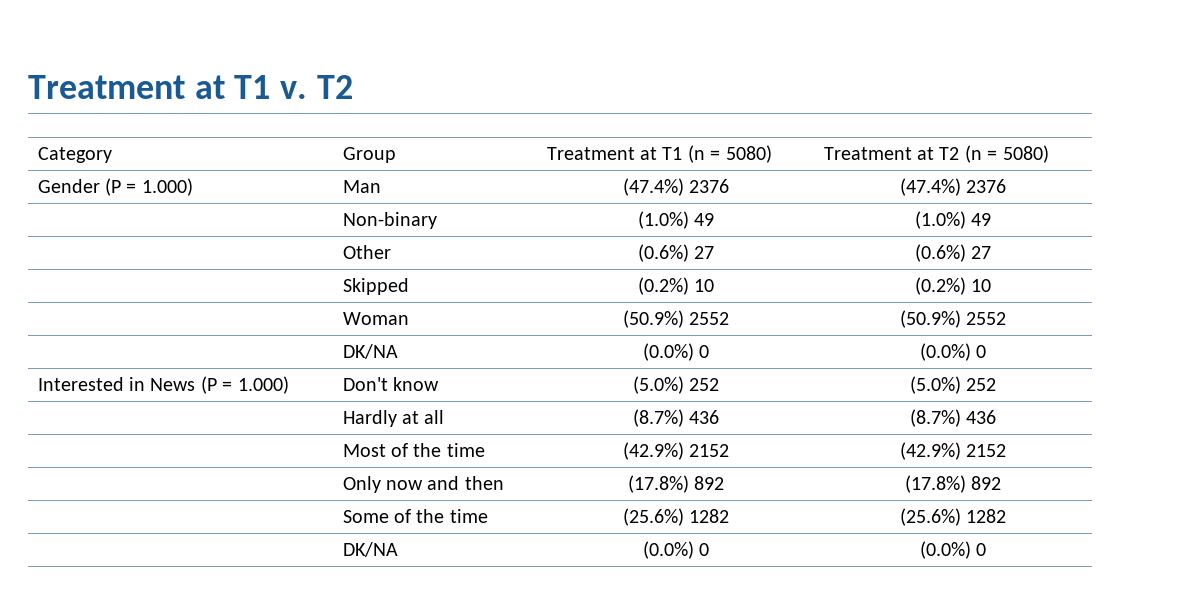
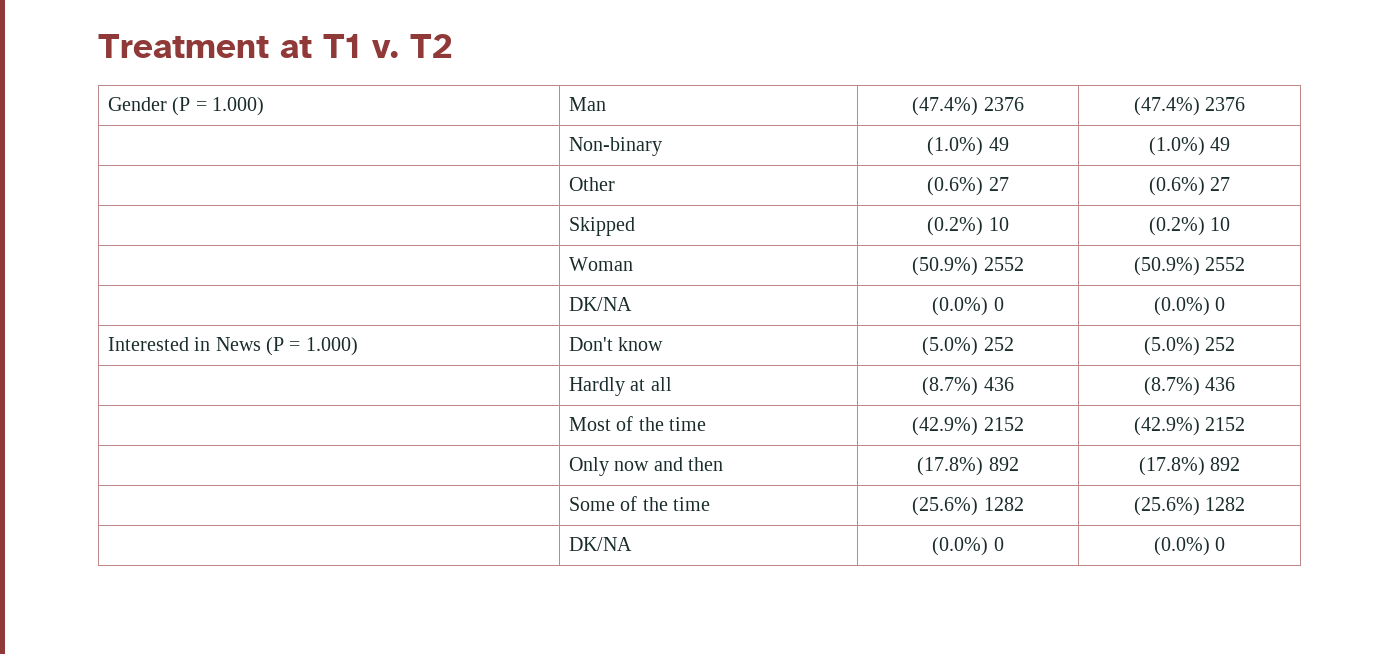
- Category | Group | Treatment at T1 (n = 5080) | Treatment at T2 (n = 5080)

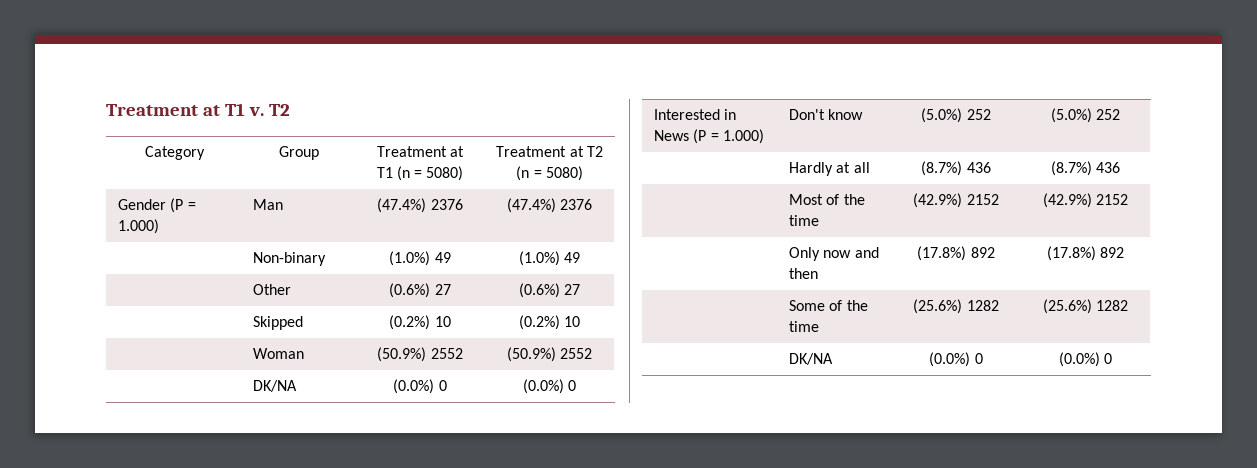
+ Category | Group | Treatment at T1 (n = 5080) | Treatment at T2 (n = 5080)

